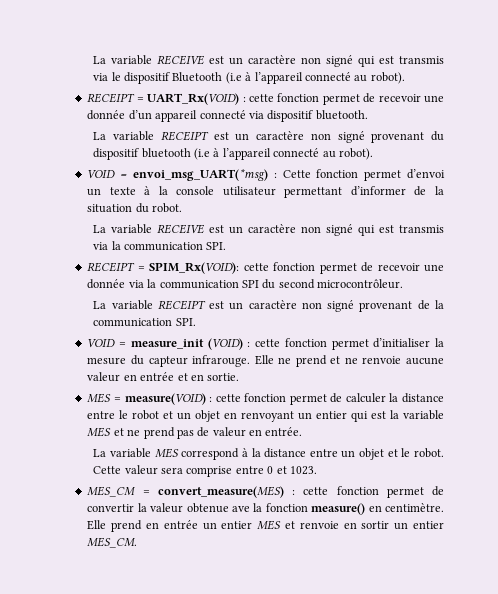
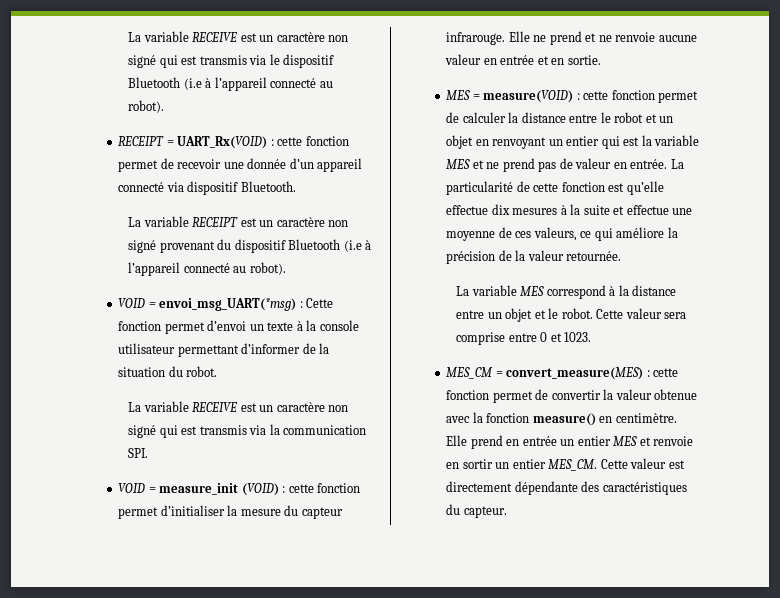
- RECEIPT = UART_Rx(VOID) : cette fonction permet de recevoir une donnée d’un appareil connecté via dispositif bluetooth.
+ RECEIPT = UART_Rx(VOID) : cette fonction permet de recevoir une donnée d’un appareil connecté via dispositif Bluetooth.
- La variable RECEIPT est un caractère non signé provenant du dispositif bluetooth (i.e à l’appareil connecté au robot).
+ La variable RECEIPT est un caractère non signé provenant du dispositif Bluetooth (i.e à l’appareil connecté au robot).
- RECEIPT = SPIM_Rx(VOID): cette fonction permet de recevoir une donnée via la communication SPI du second microcontrôleur.
- La variable RECEIPT est un caractère non signé provenant de la communication SPI.
+ La particularité de cette fonction est qu’elle effectue dix mesures à la suite et effectue une moyenne de ces valeurs, ce qui améliore la précision de la valeur retournée.
- MES_CM = convert_measure(MES) : cette fonction permet de convertir la valeur obtenue ave la fonction measure() en centimètre.
+ MES_CM = convert_measure(MES) : cette fonction permet de convertir la valeur obtenue avec la fonction measure() en centimètre.
+ Cette valeur est directement dépendante des caractéristiques du capteur.

